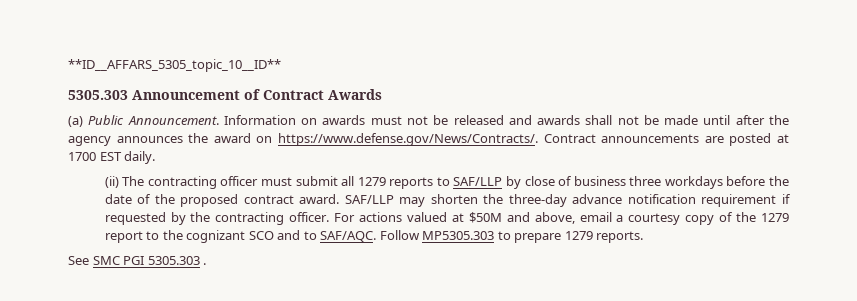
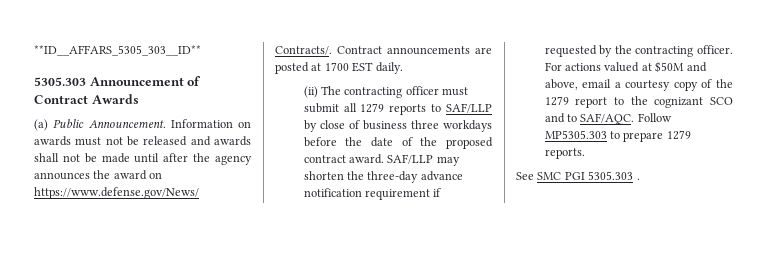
- **ID__AFFARS_5305_topic_10__ID**
+ **ID__AFFARS_5305_303__ID**

